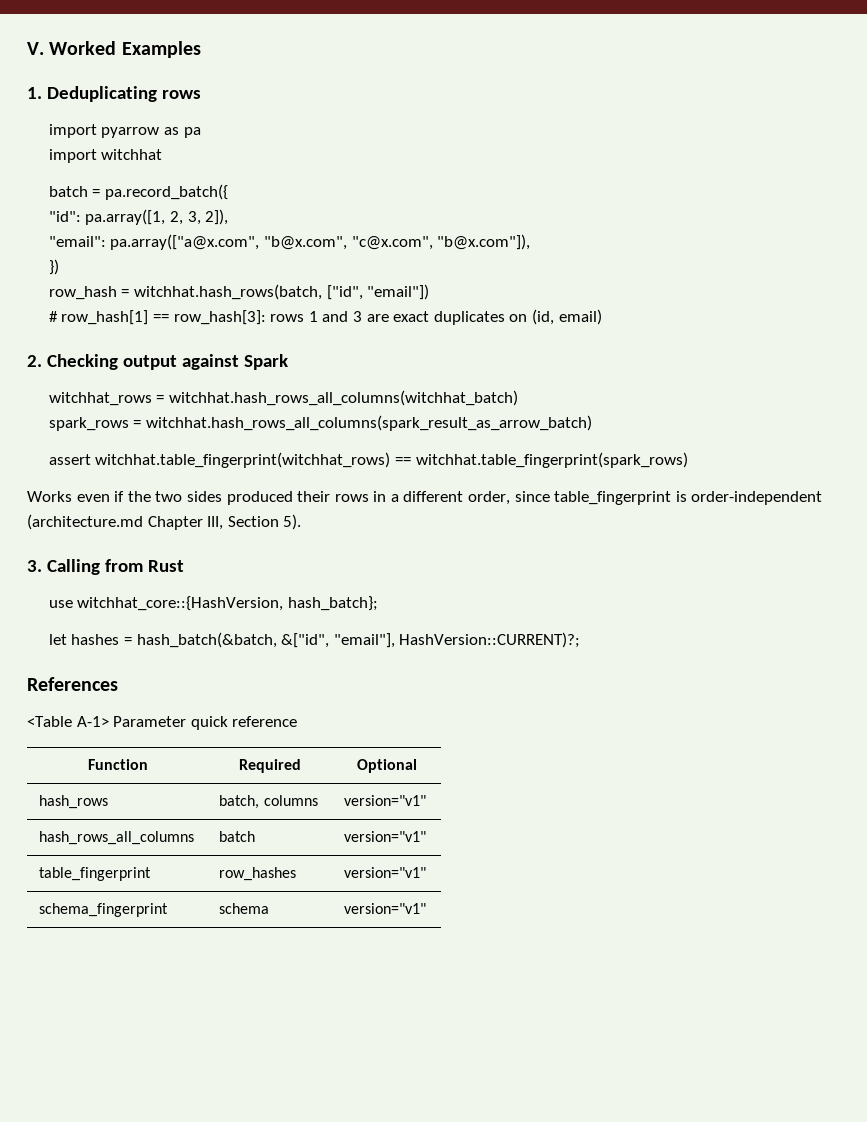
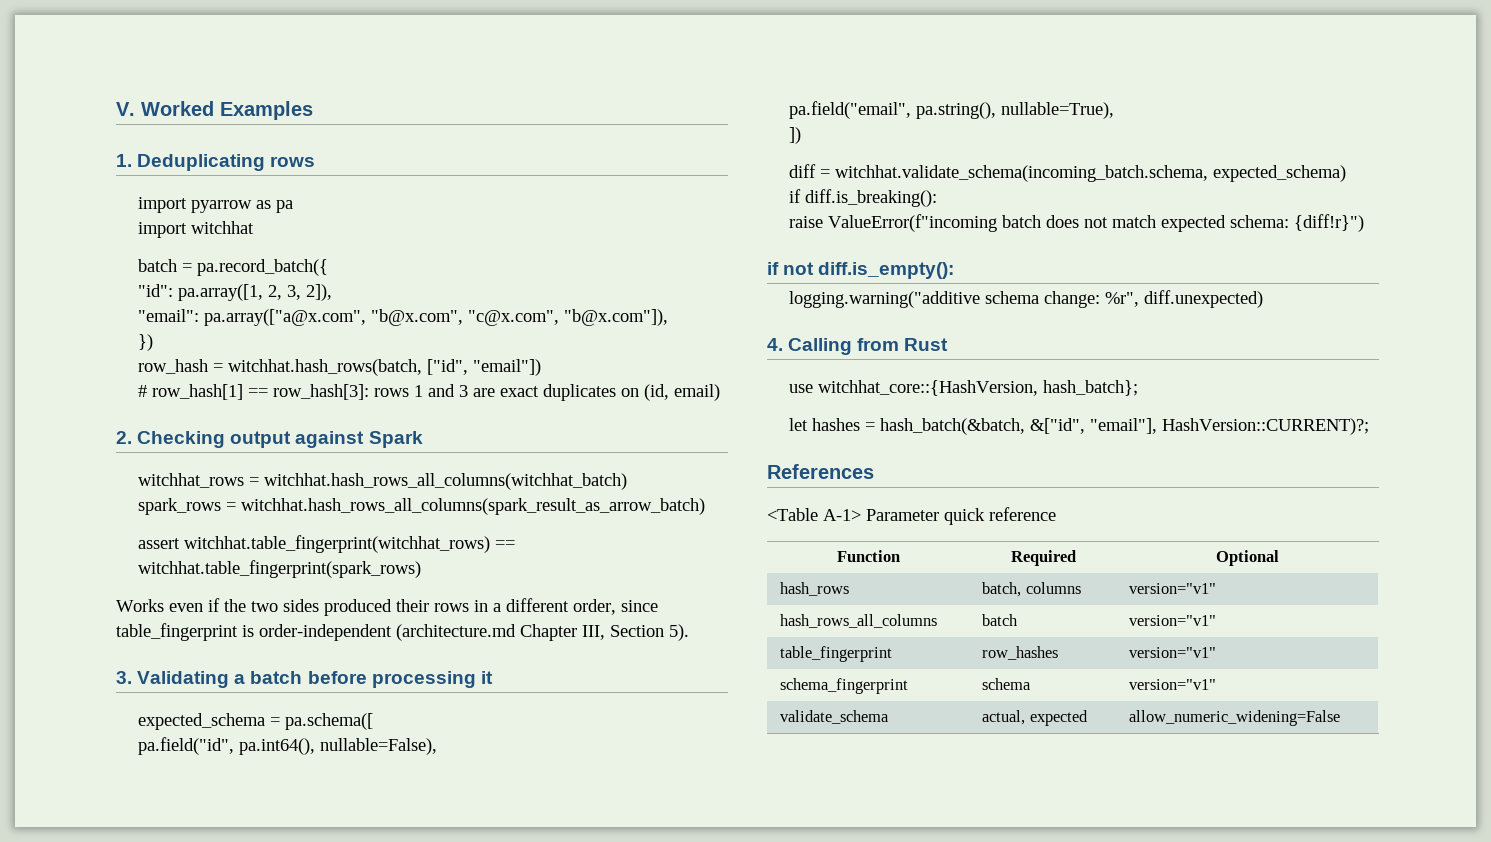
- 3. Calling from Rust
+ 3. Validating a batch before processing it
+ expected_schema = pa.schema([
+ pa.field("id", pa.int64(), nullable=False),
+ pa.field("email", pa.string(), nullable=True),
+ ])
+ diff = witchhat.validate_schema(incoming_batch.schema, expected_schema)
+ if diff.is_breaking():
+ raise ValueError(f"incoming batch does not match expected schema: {diff!r}")
+ if not diff.is_empty():
+ logging.warning("additive schema change: %r", diff.unexpected)
+ 4. Calling from Rust
+ validate_schema | actual, expected | allow_numeric_widening=False

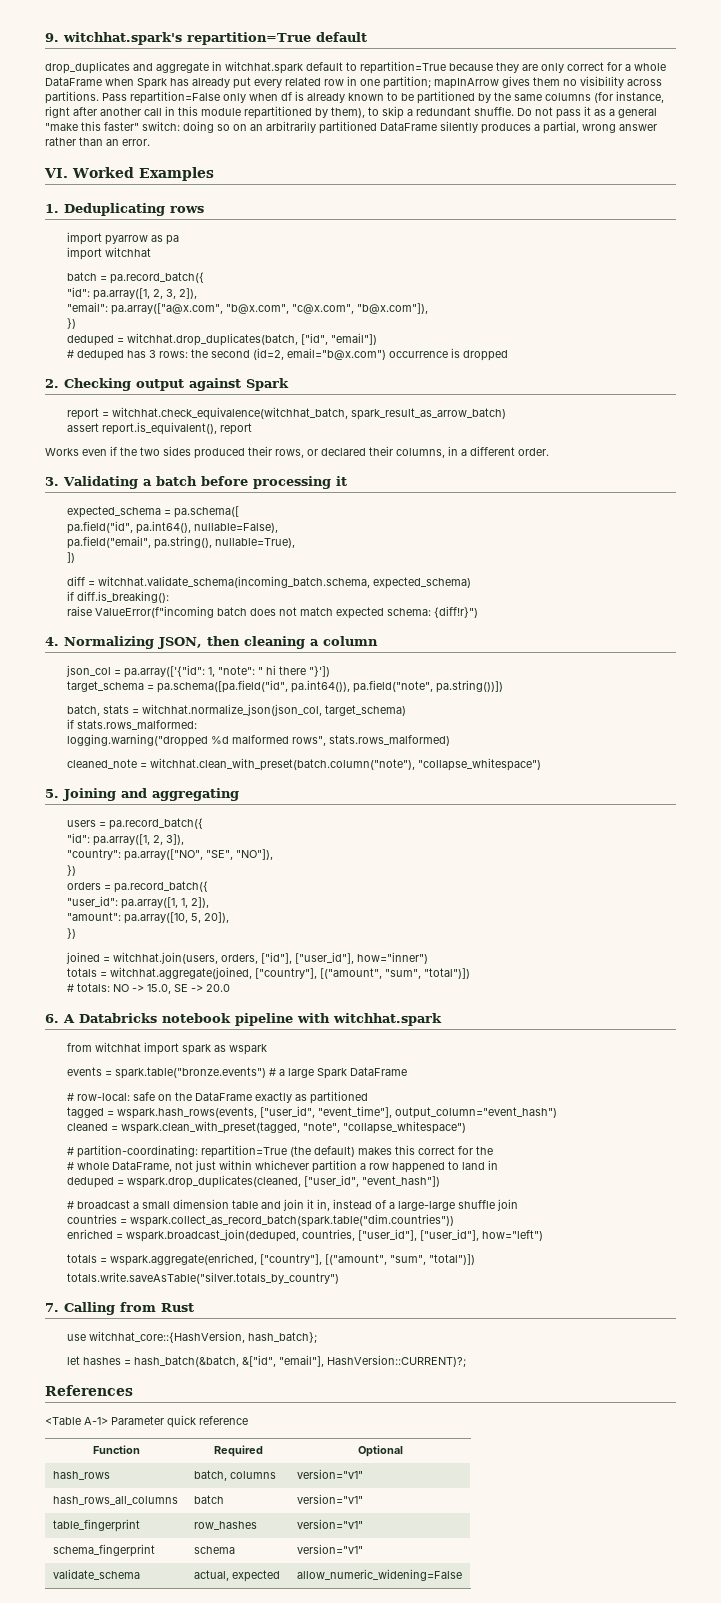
- V. Worked Examples
+ 9. witchhat.spark's repartition=True default
+ drop_duplicates and aggregate in witchhat.spark default to repartition=True because they are only correct for a whole DataFrame when Spark has already put every related row in one partition; mapInArrow gives them no visibility across partitions. Pass repartition=False only when df is already known to be partitioned by the same columns (for instance, right after another call in this module repartitioned by them), to skip a redundant shuffle. Do not pass it as a general "make this faster" switch: doing so on an arbitrarily partitioned DataFrame silently produces a partial, wrong answer rather than an error.
+ VI. Worked Examples
- row_hash = witchhat.hash_rows(batch, ["id", "email"])
+ deduped = witchhat.drop_duplicates(batch, ["id", "email"])
- # row_hash[1] == row_hash[3]: rows 1 and 3 are exact duplicates on (id, email)
+ # deduped has 3 rows: the second (id=2, email="b@x.com") occurrence is dropped
- witchhat_rows = witchhat.hash_rows_all_columns(witchhat_batch)
- spark_rows = witchhat.hash_rows_all_columns(spark_result_as_arrow_batch)
- assert witchhat.table_fingerprint(witchhat_rows) == witchhat.table_fingerprint(spark_rows)
+ report = witchhat.check_equivalence(witchhat_batch, spark_result_as_arrow_batch)
+ assert report.is_equivalent(), report
- Works even if the two sides produced their rows in a different order, since table_fingerprint is order-independent (architecture.md Chapter III, Section 5).
+ Works even if the two sides produced their rows, or declared their columns, in a different order.
- if not diff.is_empty():
- logging.warning("additive schema change: %r", diff.unexpected)
- 4. Calling from Rust
+ 4. Normalizing JSON, then cleaning a column
+ json_col = pa.array(['{"id": 1, "note": " hi there "}'])
+ target_schema = pa.schema([pa.field("id", pa.int64()), pa.field("note", pa.string())])
+ batch, stats = witchhat.normalize_json(json_col, target_schema)
+ if stats.rows_malformed:
+ logging.warning("dropped %d malformed rows", stats.rows_malformed)
+ cleaned_note = witchhat.clean_with_preset(batch.column("note"), "collapse_whitespace")
+ 5. Joining and aggregating
+ users = pa.record_batch({
+ "id": pa.array([1, 2, 3]),
+ "country": pa.array(["NO", "SE", "NO"]),
+ })
+ orders = pa.record_batch({
+ "user_id": pa.array([1, 1, 2]),
+ "amount": pa.array([10, 5, 20]),
+ })
+ joined = witchhat.join(users, orders, ["id"], ["user_id"], how="inner")
+ totals = witchhat.aggregate(joined, ["country"], [("amount", "sum", "total")])
+ # totals: NO -> 15.0, SE -> 20.0
+ 6. A Databricks notebook pipeline with witchhat.spark
+ from witchhat import spark as wspark
+ events = spark.table("bronze.events") # a large Spark DataFrame
+ # row-local: safe on the DataFrame exactly as partitioned
+ tagged = wspark.hash_rows(events, ["user_id", "event_time"], output_column="event_hash")
+ cleaned = wspark.clean_with_preset(tagged, "note", "collapse_whitespace")
+ # partition-coordinating: repartition=True (the default) makes this correct for the
+ # whole DataFrame, not just within whichever partition a row happened to land in
+ deduped = wspark.drop_duplicates(cleaned, ["user_id", "event_hash"])
+ # broadcast a small dimension table and join it in, instead of a large-large shuffle join
+ countries = wspark.collect_as_record_batch(spark.table("dim.countries"))
+ enriched = wspark.broadcast_join(deduped, countries, ["user_id"], ["user_id"], how="left")
+ totals = wspark.aggregate(enriched, ["country"], [("amount", "sum", "total")])
+ totals.write.saveAsTable("silver.totals_by_country")
+ 7. Calling from Rust

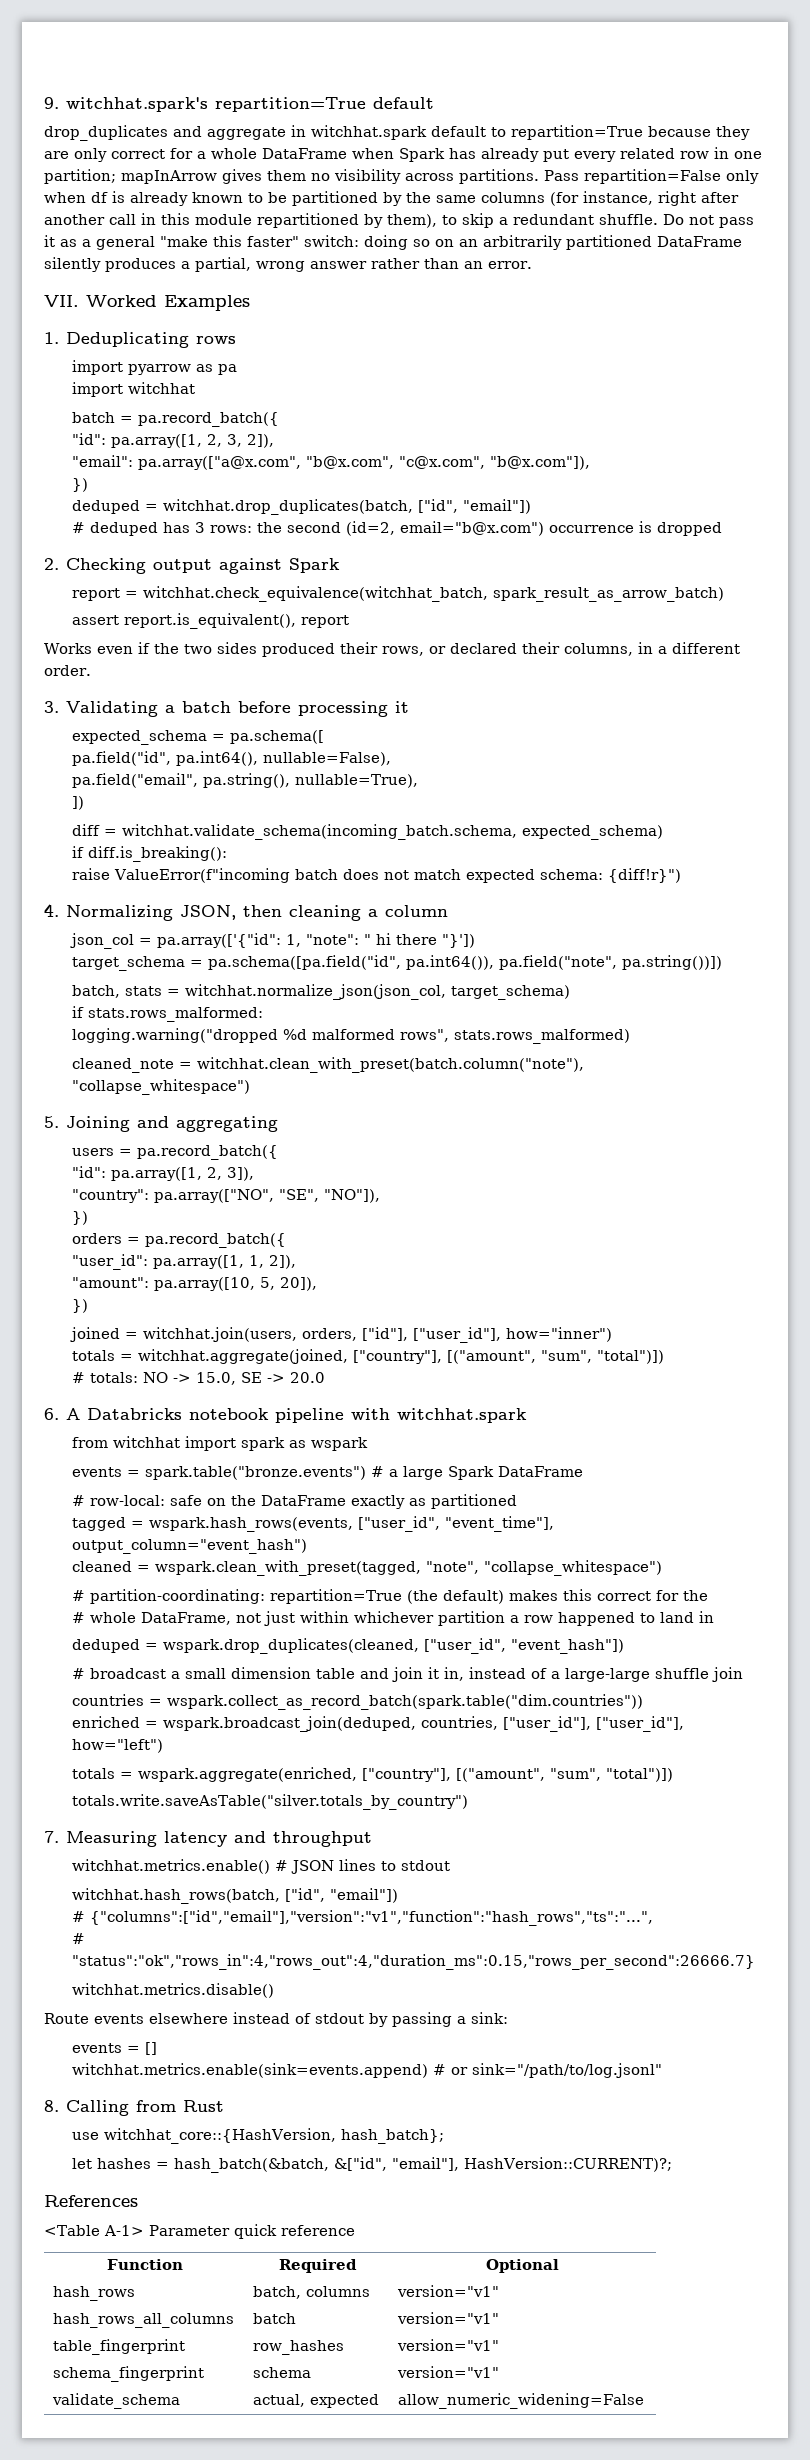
- VI. Worked Examples
+ VII. Worked Examples
- 7. Calling from Rust
+ 7. Measuring latency and throughput
+ witchhat.metrics.enable() # JSON lines to stdout
+ witchhat.hash_rows(batch, ["id", "email"])
+ # {"columns":["id","email"],"version":"v1","function":"hash_rows","ts":"...",
+ # "status":"ok","rows_in":4,"rows_out":4,"duration_ms":0.15,"rows_per_second":26666.7}
+ witchhat.metrics.disable()
+ Route events elsewhere instead of stdout by passing a sink:
+ events = []
+ witchhat.metrics.enable(sink=events.append) # or sink="/path/to/log.jsonl"
+ 8. Calling from Rust

